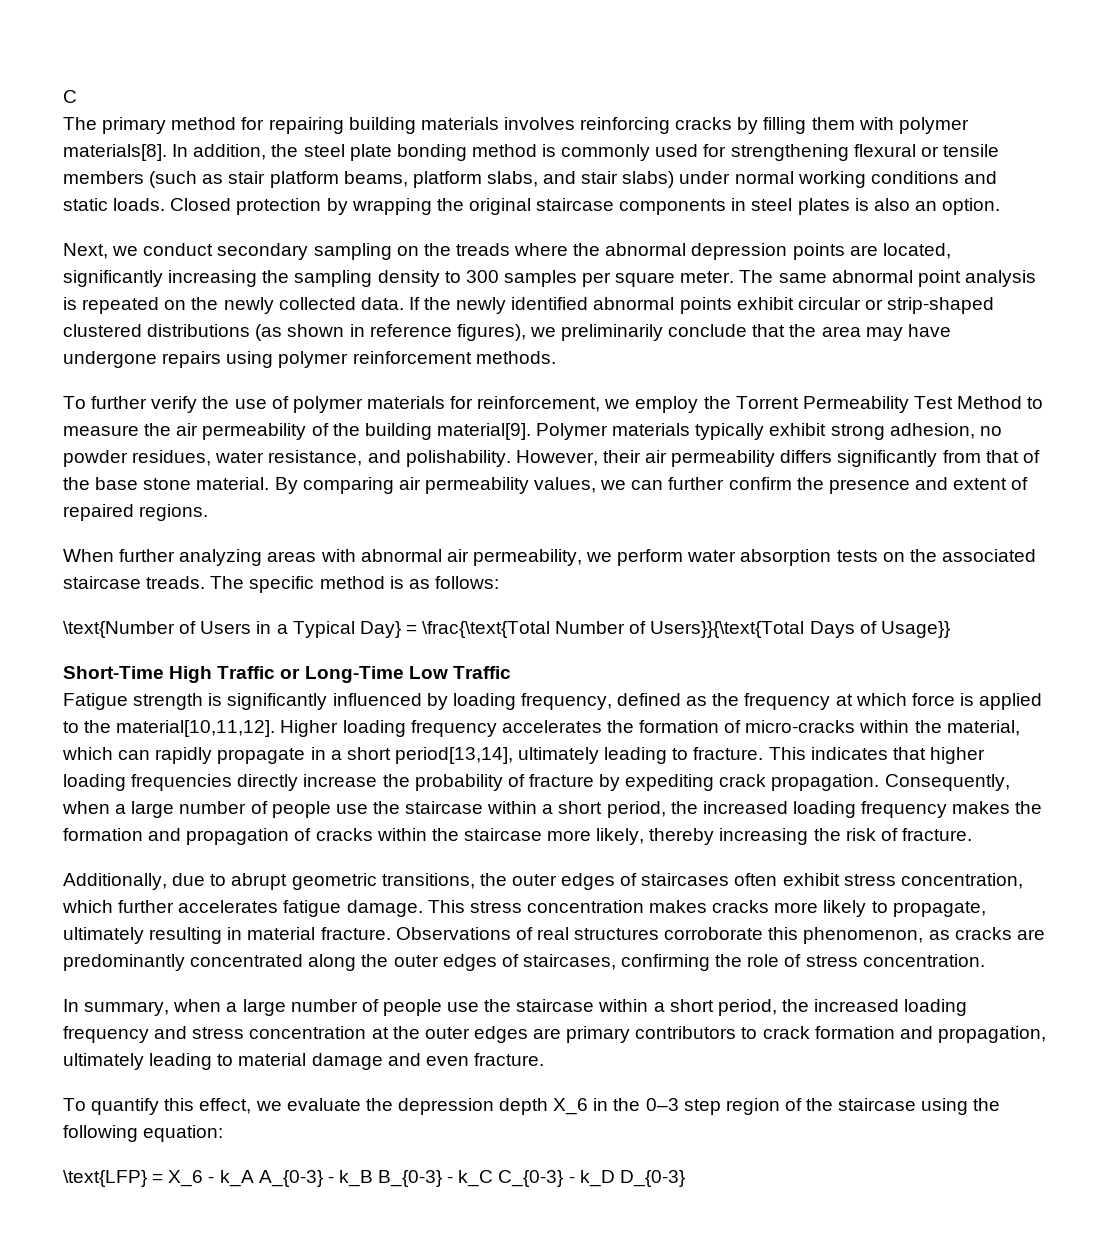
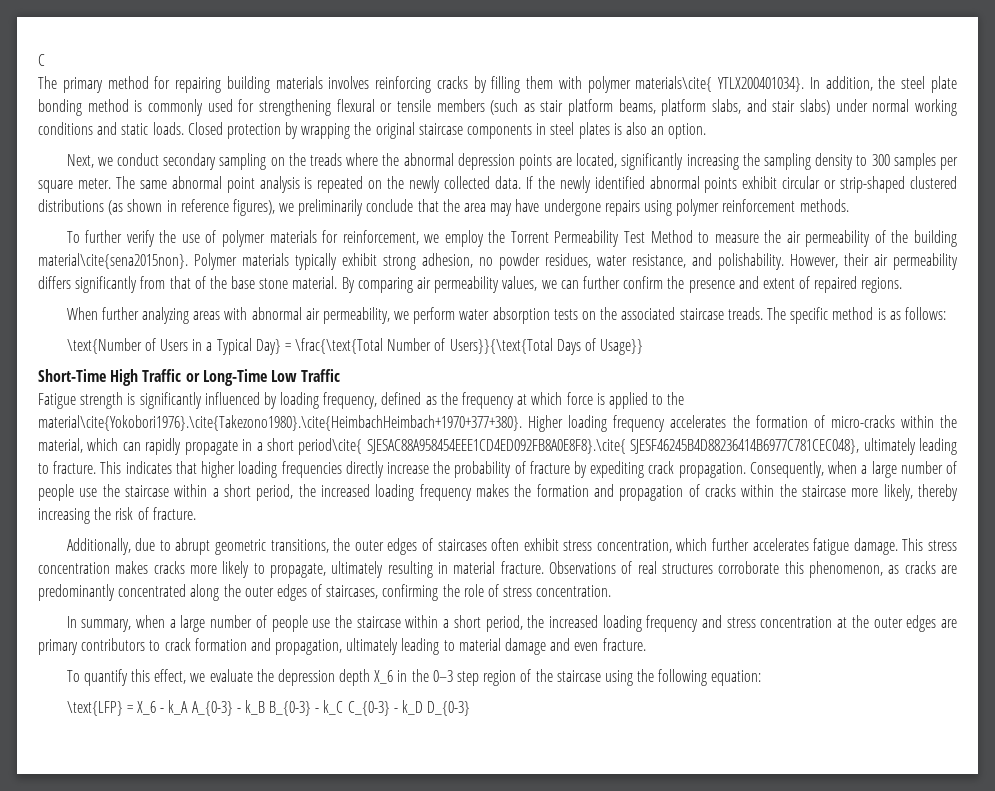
- The primary method for repairing building materials involves reinforcing cracks by filling them with polymer materials[8].
+ The primary method for repairing building materials involves reinforcing cracks by filling them with polymer materials\cite{ YTLX200401034}.
- To further verify the use of polymer materials for reinforcement, we employ the Torrent Permeability Test Method to measure the air permeability of the building material[9].
+ To further verify the use of polymer materials for reinforcement, we employ the Torrent Permeability Test Method to measure the air permeability of the building material\cite{sena2015non}.
- Fatigue strength is significantly influenced by loading frequency, defined as the frequency at which force is applied to the material[10,11,12]. Higher loading frequency accelerates the formation of micro-cracks within the material, which can rapidly propagate in a short period[13,14], ultimately leading to fracture.
+ Fatigue strength is significantly influenced by loading frequency, defined as the frequency at which force is applied to the material\cite{Yokobori1976}.\cite{Takezono1980}.\cite{HeimbachHeimbach+1970+377+380}. Higher loading frequency accelerates the formation of micro-cracks within the material, which can rapidly propagate in a short period\cite{ SJESAC88A958454EEE1CD4ED092FB8A0E8F8}.\cite{ SJESF46245B4D88236414B6977C781CEC048}, ultimately leading to fracture.

